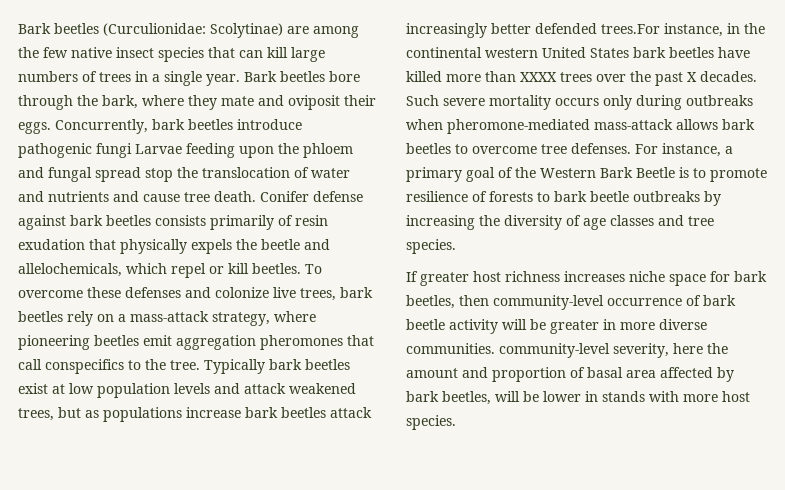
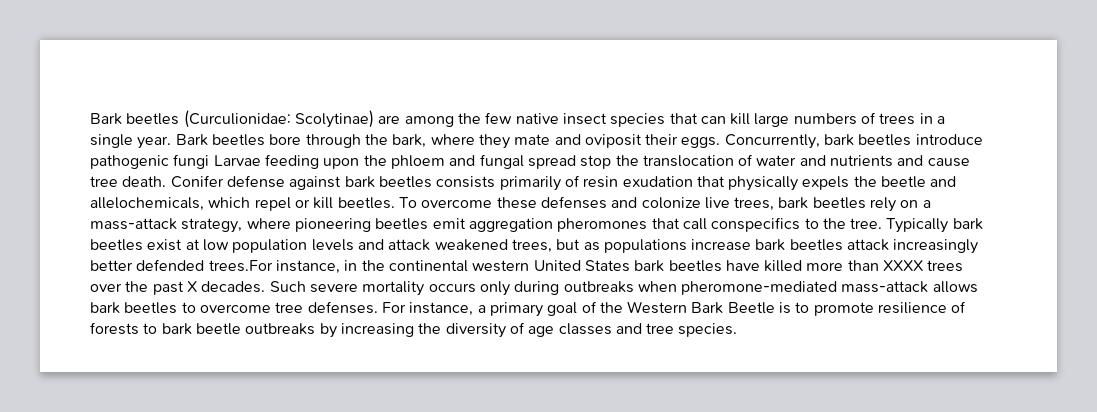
- If greater host richness increases niche space for bark beetles, then community-level occurrence of bark beetle activity will be greater in more diverse communities. community-level severity, here the amount and proportion of basal area affected by bark beetles, will be lower in stands with more host species.

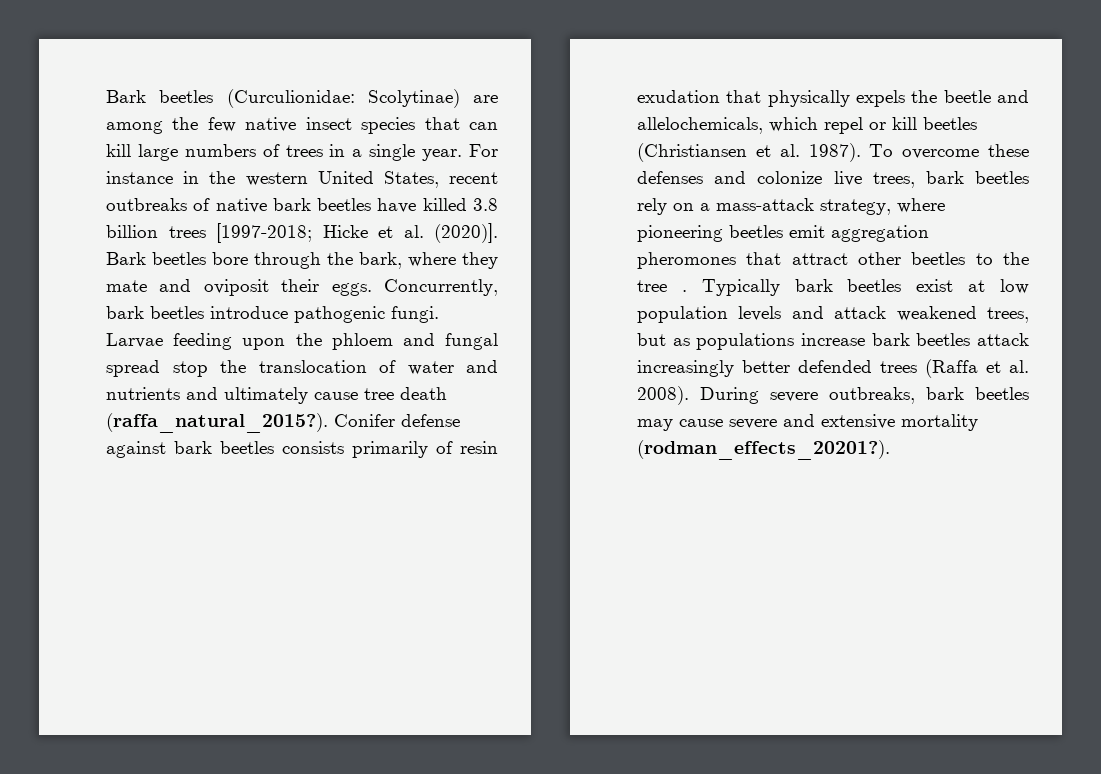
+ For instance in the western United States, recent outbreaks of native bark beetles have killed 3.8 billion trees [1997-2018; Hicke et al. (2020)].
- Concurrently, bark beetles introduce pathogenic fungi Larvae feeding upon the phloem and fungal spread stop the translocation of water and nutrients and cause tree death.
+ Concurrently, bark beetles introduce pathogenic fungi. Larvae feeding upon the phloem and fungal spread stop the translocation of water and nutrients and ultimately cause tree death (raffa_natural_2015?).
- Conifer defense against bark beetles consists primarily of resin exudation that physically expels the beetle and allelochemicals, which repel or kill beetles.
+ Conifer defense against bark beetles consists primarily of resin exudation that physically expels the beetle and allelochemicals, which repel or kill beetles (Christiansen et al. 1987).
- To overcome these defenses and colonize live trees, bark beetles rely on a mass-attack strategy, where pioneering beetles emit aggregation pheromones that call conspecifics to the tree.
+ To overcome these defenses and colonize live trees, bark beetles rely on a mass-attack strategy, where pioneering beetles emit aggregation pheromones that attract other beetles to the tree .
- Typically bark beetles exist at low population levels and attack weakened trees, but as populations increase bark beetles attack increasingly better defended trees.For instance, in the continental western United States bark beetles have killed more than XXXX trees over the past X decades. Such severe mortality occurs only during outbreaks when pheromone-mediated mass-attack allows bark beetles to overcome tree defenses. For instance, a primary goal of the Western Bark Beetle is to promote resilience of forests to bark beetle outbreaks by increasing the diversity of age classes and tree species.
+ Typically bark beetles exist at low population levels and attack weakened trees, but as populations increase bark beetles attack increasingly better defended trees (Raffa et al. 2008). During severe outbreaks, bark beetles may cause severe and extensive mortality (rodman_effects_20201?).

